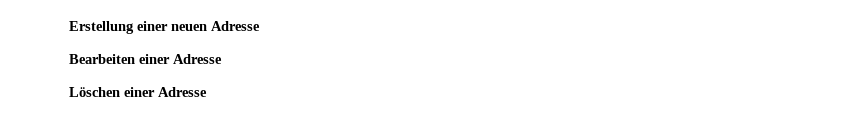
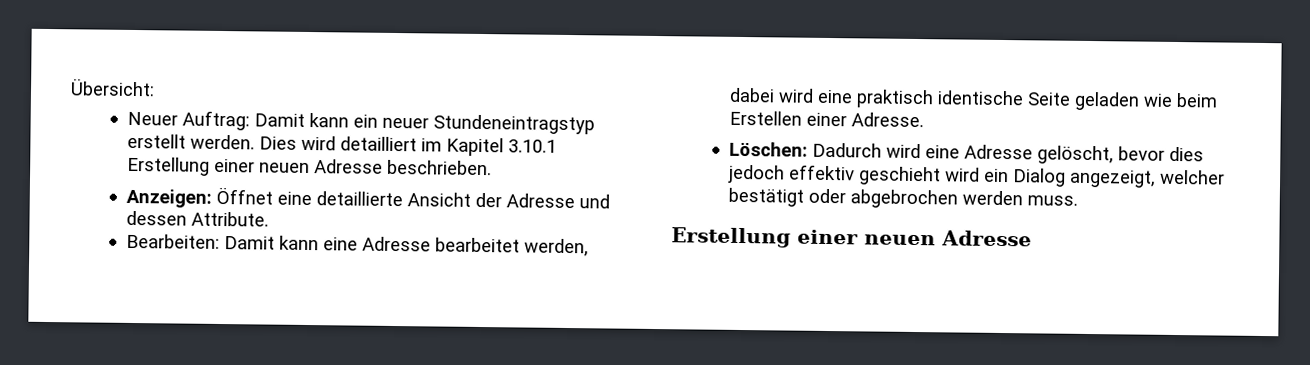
+ Übersicht:
+ Neuer Auftrag: Damit kann ein neuer Stundeneintragstyp erstellt werden. Dies wird detailliert im Kapitel 3.10.1 Erstellung einer neuen Adresse beschrieben.
+ Anzeigen: Öffnet eine detaillierte Ansicht der Adresse und dessen Attribute.
+ Bearbeiten: Damit kann eine Adresse bearbeitet werden, dabei wird eine praktisch identische Seite geladen wie beim Erstellen einer Adresse.
+ Löschen: Dadurch wird eine Adresse gelöscht, bevor dies jedoch effektiv geschieht wird ein Dialog angezeigt, welcher bestätigt oder abgebrochen werden muss.
  Erstellung einer neuen Adresse
- Bearbeiten einer Adresse
- Löschen einer Adresse

